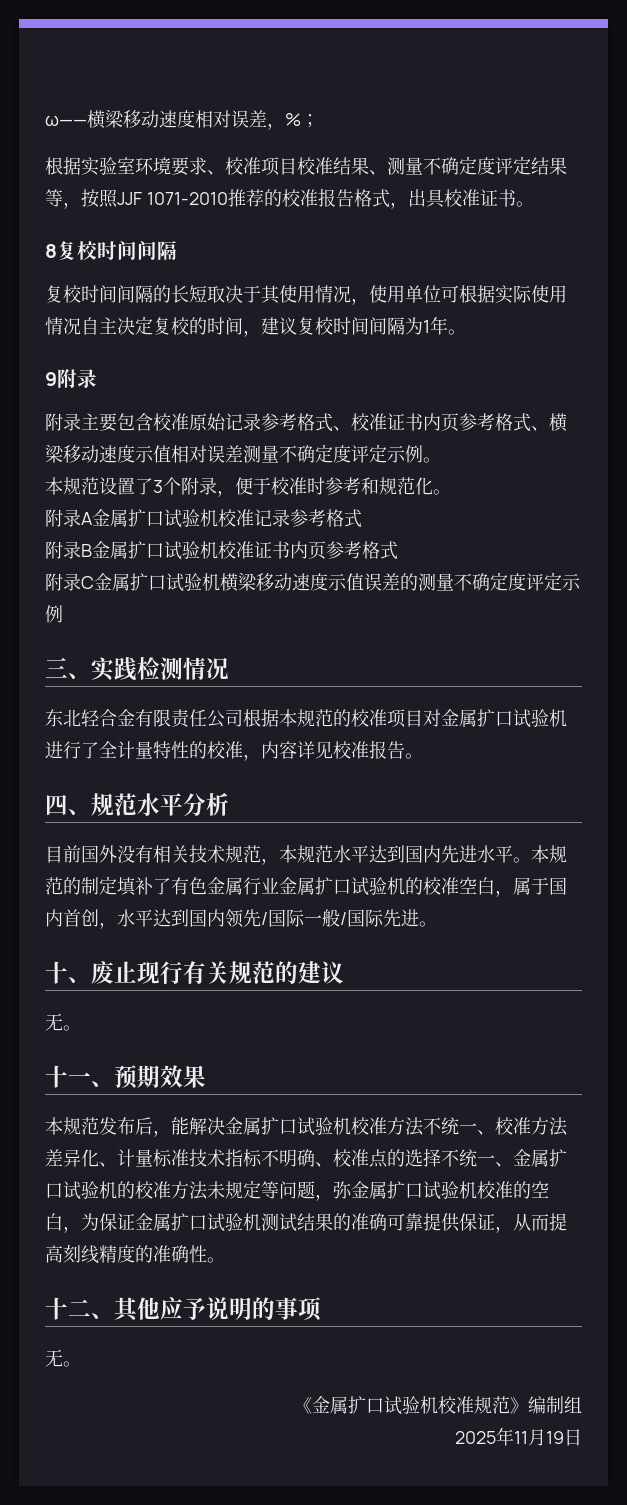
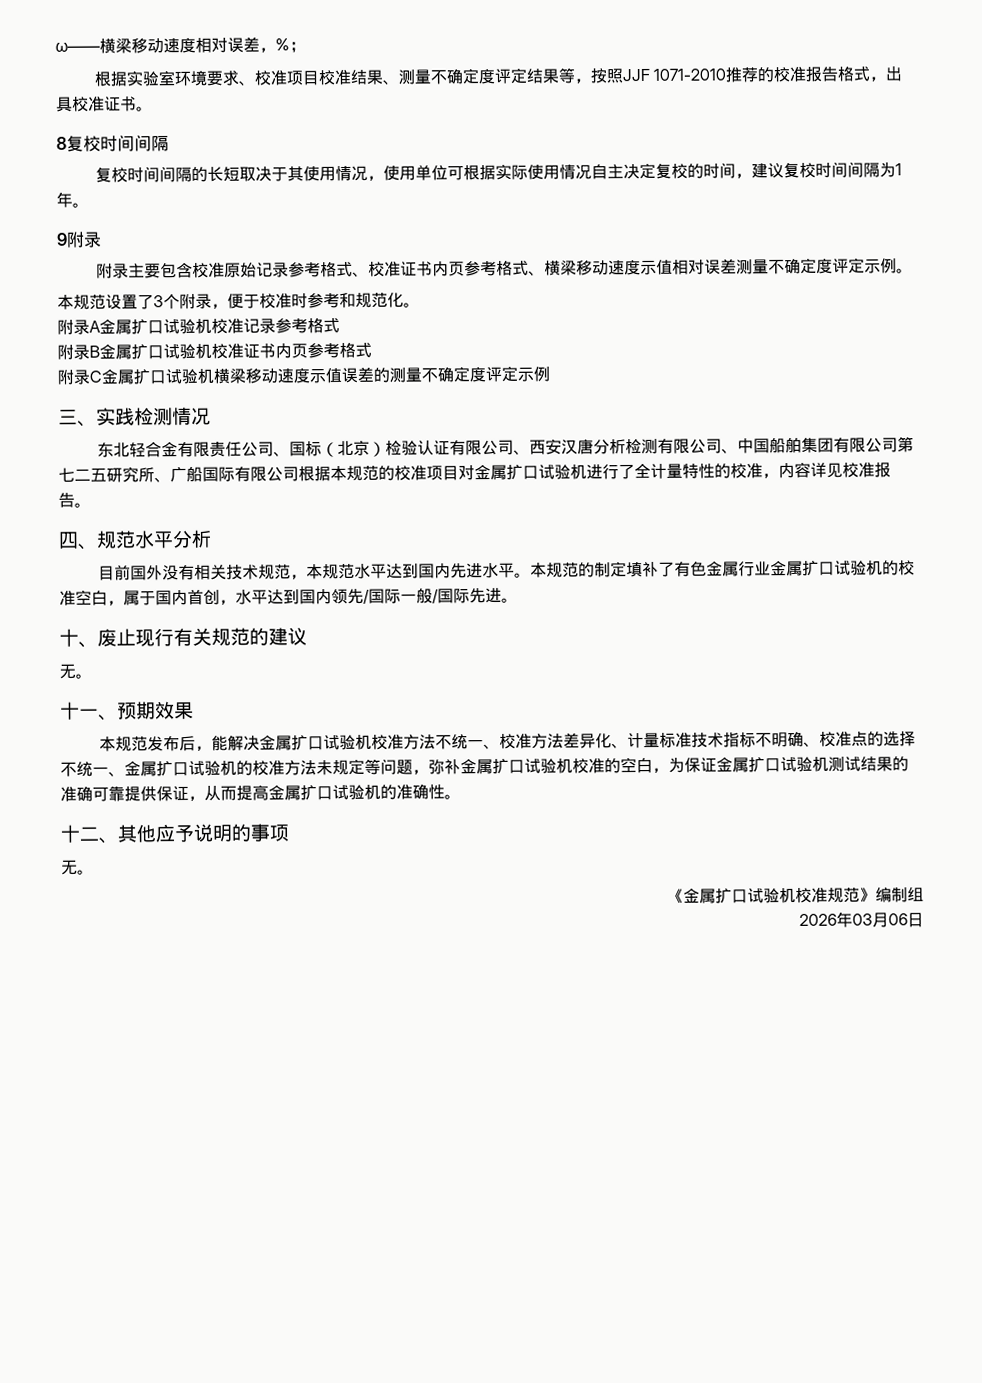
- 东北轻合金有限责任公司根据本规范的校准项目对金属扩口试验机进行了全计量特性的校准，内容详见校准报告。
+ 东北轻合金有限责任公司、国标（北京）检验认证有限公司、西安汉唐分析检测有限公司、中国船舶集团有限公司第七二五研究所、广船国际有限公司根据本规范的校准项目对金属扩口试验机进行了全计量特性的校准，内容详见校准报告。
- 本规范发布后，能解决金属扩口试验机校准方法不统一、校准方法差异化、计量标准技术指标不明确、校准点的选择不统一、金属扩口试验机的校准方法未规定等问题，弥金属扩口试验机校准的空白，为保证金属扩口试验机测试结果的准确可靠提供保证，从而提高刻线精度的准确性。
+ 本规范发布后，能解决金属扩口试验机校准方法不统一、校准方法差异化、计量标准技术指标不明确、校准点的选择不统一、金属扩口试验机的校准方法未规定等问题，弥补金属扩口试验机校准的空白，为保证金属扩口试验机测试结果的准确可靠提供保证，从而提高金属扩口试验机的准确性。
- 2025年11月19日
+ 2026年03月06日

